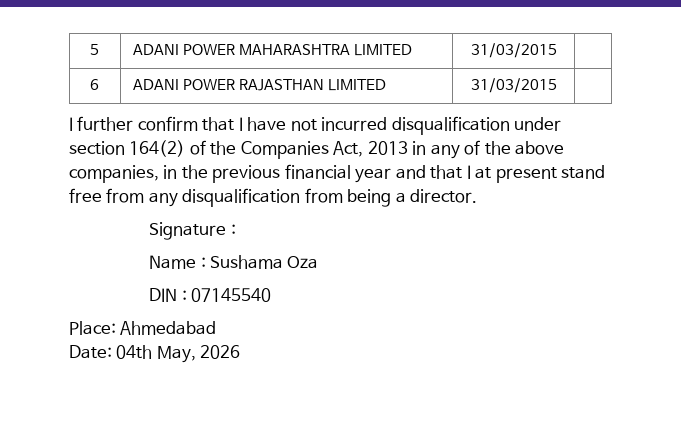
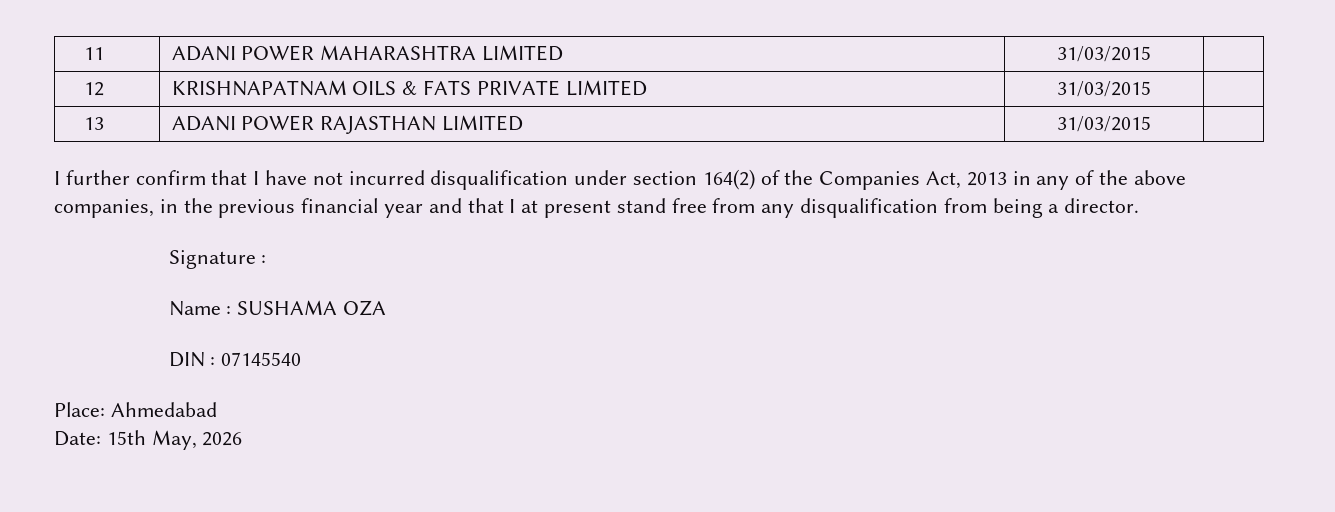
- 5 | ADANI POWER MAHARASHTRA LIMITED | 31/03/2015 |
+ 11 | ADANI POWER MAHARASHTRA LIMITED | 31/03/2015 |
- 6 | ADANI POWER RAJASTHAN LIMITED | 31/03/2015 |
+ 12 | KRISHNAPATNAM OILS & FATS PRIVATE LIMITED | 31/03/2015 |
+ 13 | ADANI POWER RAJASTHAN LIMITED | 31/03/2015 |
- Name : Sushama Oza
+ Name : SUSHAMA OZA
- Date: 04th May, 2026
+ Date: 15th May, 2026

